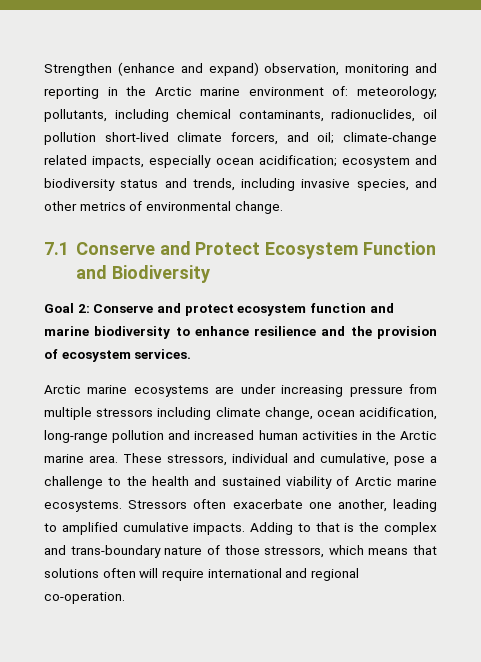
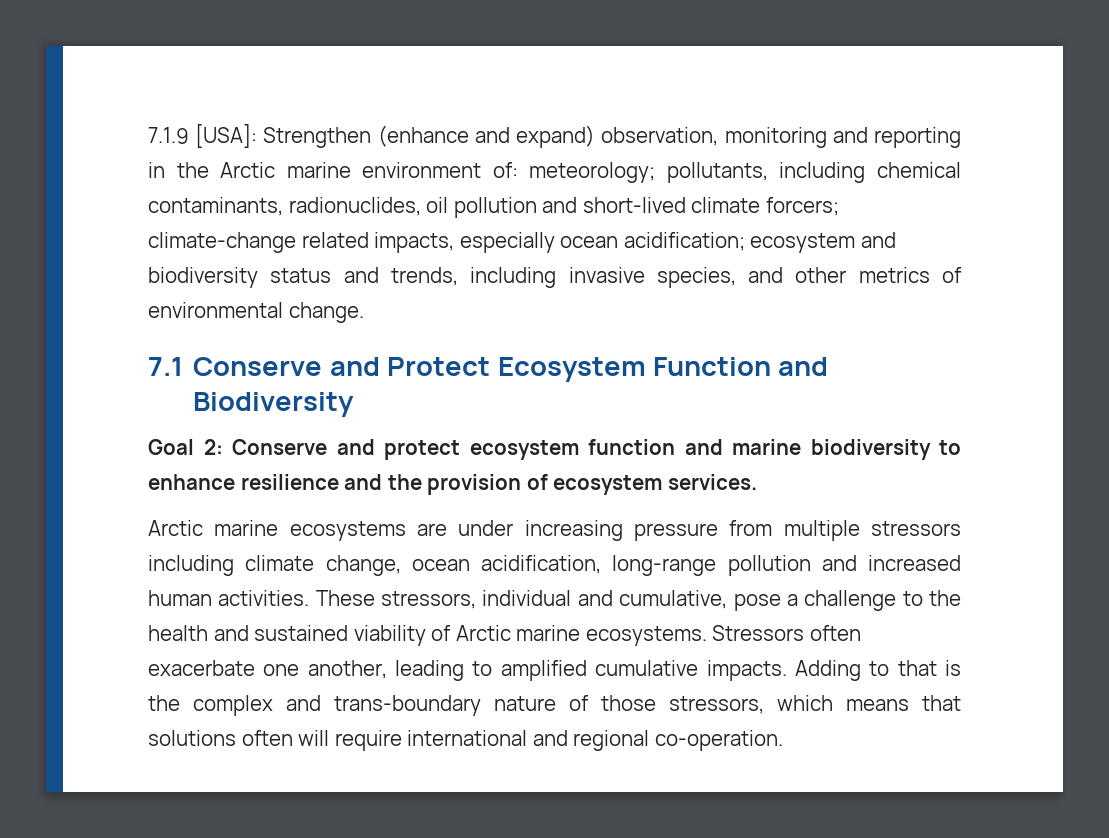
- Strengthen (enhance and expand) observation, monitoring and reporting in the Arctic marine environment of: meteorology; pollutants, including chemical contaminants, radionuclides, oil pollution short-lived climate forcers, and oil; climate-change related impacts, especially ocean acidification; ecosystem and biodiversity status and trends, including invasive species, and other metrics of environmental change.
+ 7.1.9 [USA]: Strengthen (enhance and expand) observation, monitoring and reporting in the Arctic marine environment of: meteorology; pollutants, including chemical contaminants, radionuclides, oil pollution and short-lived climate forcers; climate-change related impacts, especially ocean acidification; ecosystem and biodiversity status and trends, including invasive species, and other metrics of environmental change.
- Arctic marine ecosystems are under increasing pressure from multiple stressors including climate change, ocean acidification, long-range pollution and increased human activities in the Arctic marine area.
+ Arctic marine ecosystems are under increasing pressure from multiple stressors including climate change, ocean acidification, long-range pollution and increased human activities.

